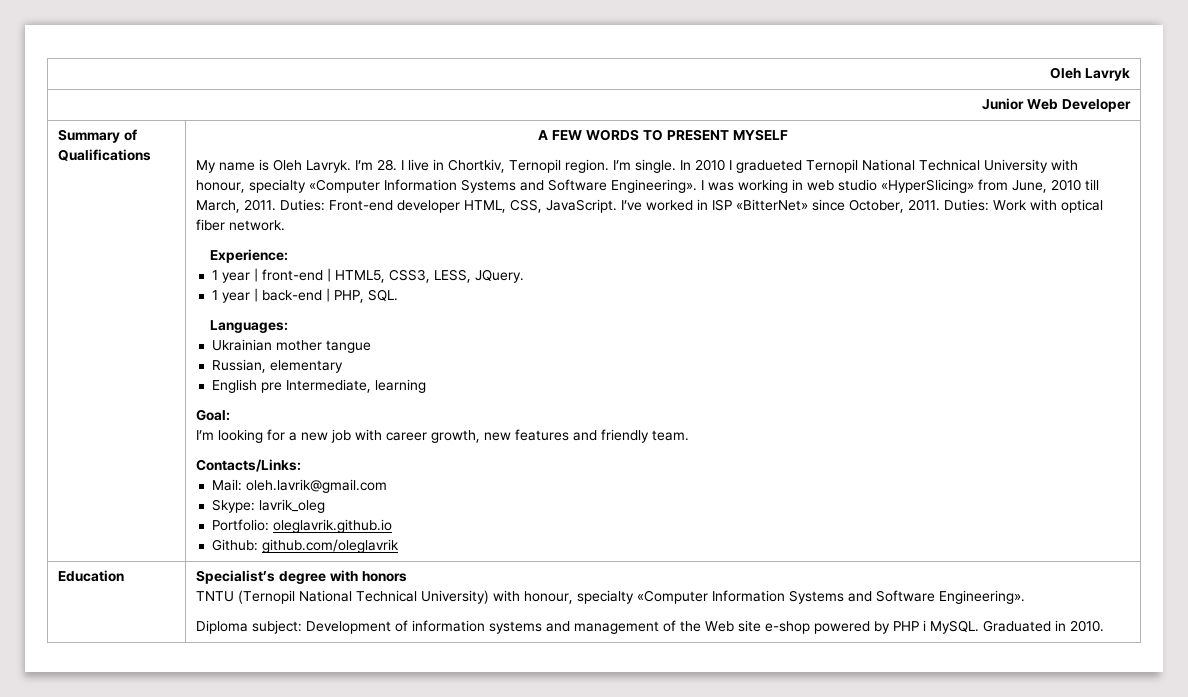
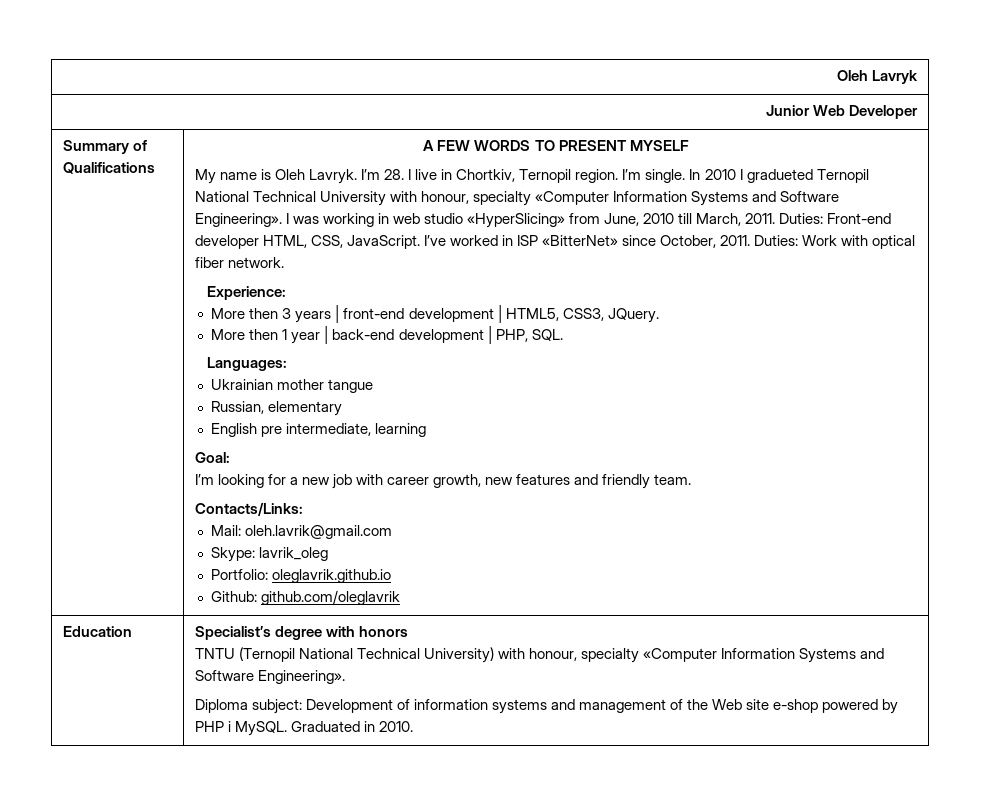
- 1 year | front-end | HTML5, CSS3, LESS, JQuery.
+ More then 3 years | front-end development | HTML5, CSS3, JQuery.
- 1 year | back-end | PHP, SQL.
+ More then 1 year | back-end development | PHP, SQL.
- English pre Intermediate, learning
+ English pre intermediate, learning

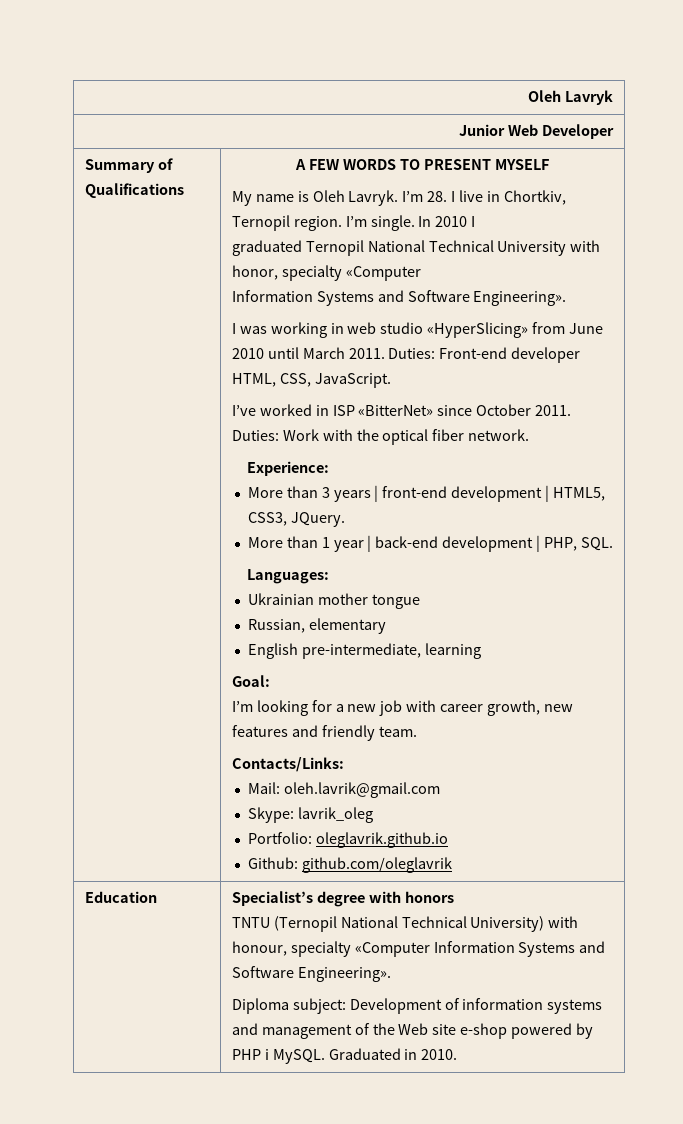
- In 2010 I gradueted Ternopil National Technical University with honour, specialty «Computer Information Systems and Software Engineering». I was working in web studio «HyperSlicing» from June, 2010 till March, 2011.
+ In 2010 I
+ graduated Ternopil National Technical University with honor, specialty «Computer
+ Information Systems and Software Engineering».
+ I was working in web studio «HyperSlicing» from June 2010 until March 2011.
- Duties: Front-end developer HTML, CSS, JavaScript. I’ve worked in ISP «BitterNet» since October, 2011.
+ Duties: Front-end developer HTML, CSS, JavaScript.
+ I’ve worked in ISP «BitterNet» since October 2011.
- Duties: Work with optical fiber network.
+ Duties: Work with the optical fiber network.
- More then 3 years | front-end development | HTML5, CSS3, JQuery.
+ More than 3 years | front-end development | HTML5, CSS3, JQuery.
- More then 1 year | back-end development | PHP, SQL.
+ More than 1 year | back-end development | PHP, SQL.
- Ukrainian mother tangue
+ Ukrainian mother tongue
- English pre intermediate, learning
+ English pre-intermediate, learning

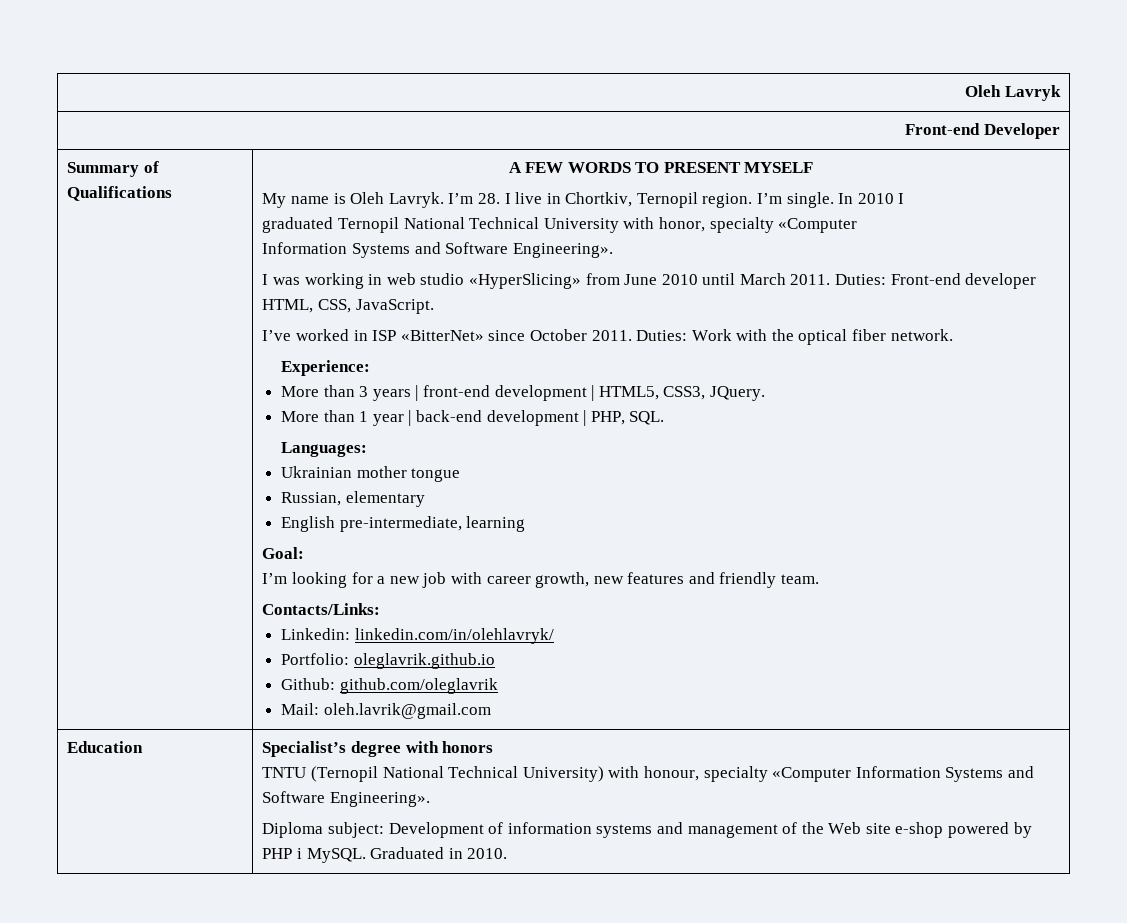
- Junior Web Developer
+ Front-end Developer
- Mail: oleh.lavrik@gmail.com
- Skype: lavrik_oleg
+ Linkedin: linkedin.com/in/olehlavryk/
+ Mail: oleh.lavrik@gmail.com

